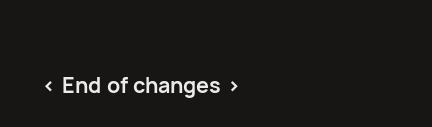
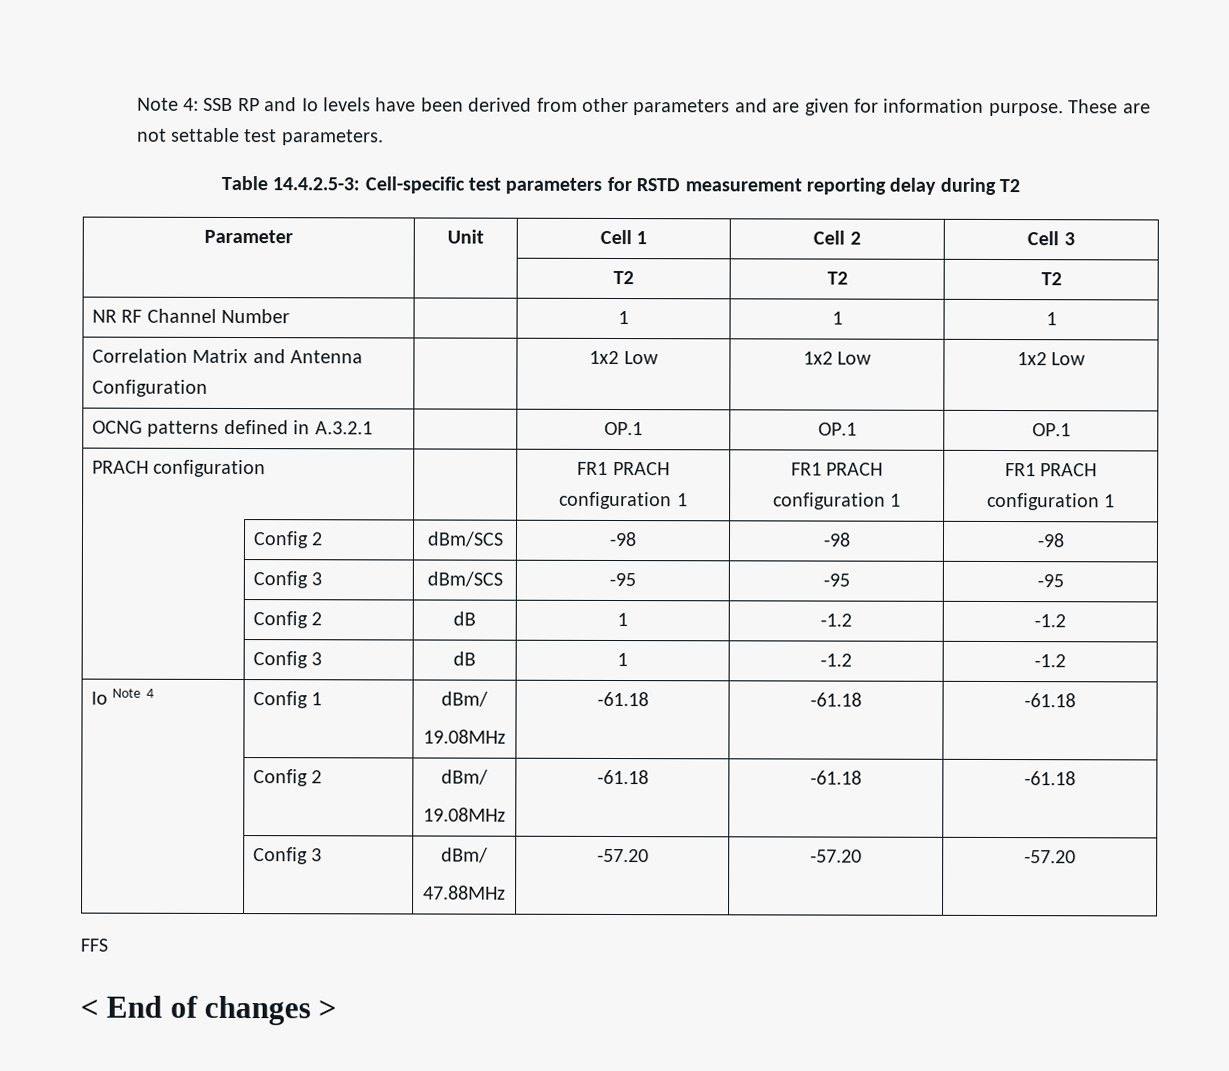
+ Note 4: SSB RP and Io levels have been derived from other parameters and are given for information purpose. These are not settable test parameters.
+ Table 14.4.2.5-3: Cell-specific test parameters for RSTD measurement reporting delay during T2
+ Parameter | Unit | Cell 1 | Cell 2 | Cell 3
+ | | T2 | T2 | T2
+ NR RF Channel Number | | 1 | 1 | 1
+ Correlation Matrix and Antenna Configuration | | 1x2 Low | 1x2 Low | 1x2 Low
+ OCNG patterns defined in A.3.2.1 | | OP.1 | OP.1 | OP.1
+ PRACH configuration | | FR1 PRACH configuration 1 | FR1 PRACH configuration 1 | FR1 PRACH configuration 1
+ | Config 2 | dBm/SCS | -98 | -98 | -98
+ | Config 3 | dBm/SCS | -95 | -95 | -95
+ | Config 2 | dB | 1 | -1.2 | -1.2
+ | Config 3 | dB | 1 | -1.2 | -1.2
+ Io Note 4 | Config 1 | dBm/
+ 19.08MHz | -61.18 | -61.18 | -61.18
+ | Config 2 | dBm/
+ 19.08MHz | -61.18 | -61.18 | -61.18
+ | Config 3 | dBm/
+ 47.88MHz | -57.20 | -57.20 | -57.20
+ FFS

